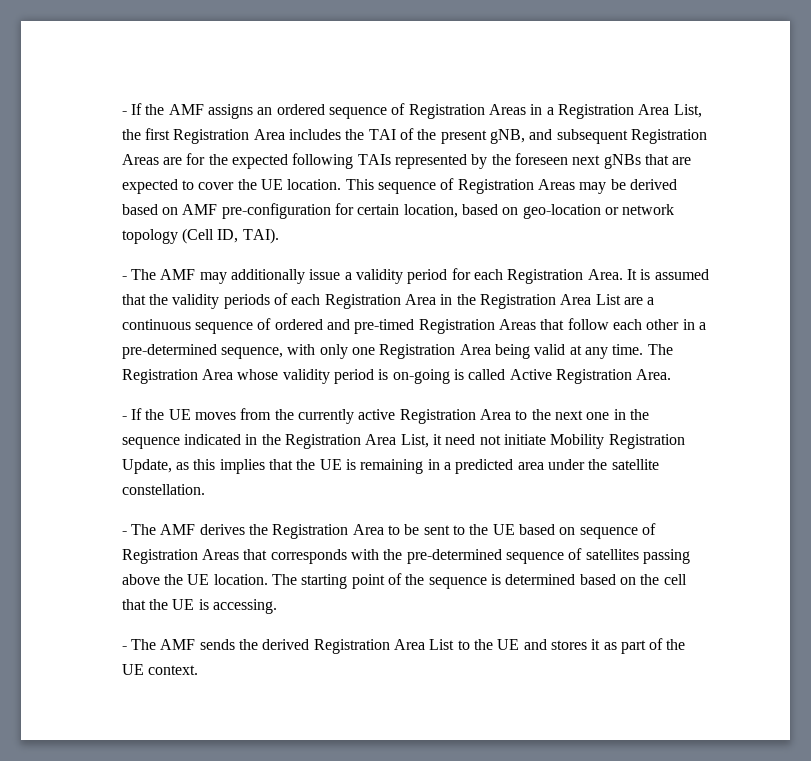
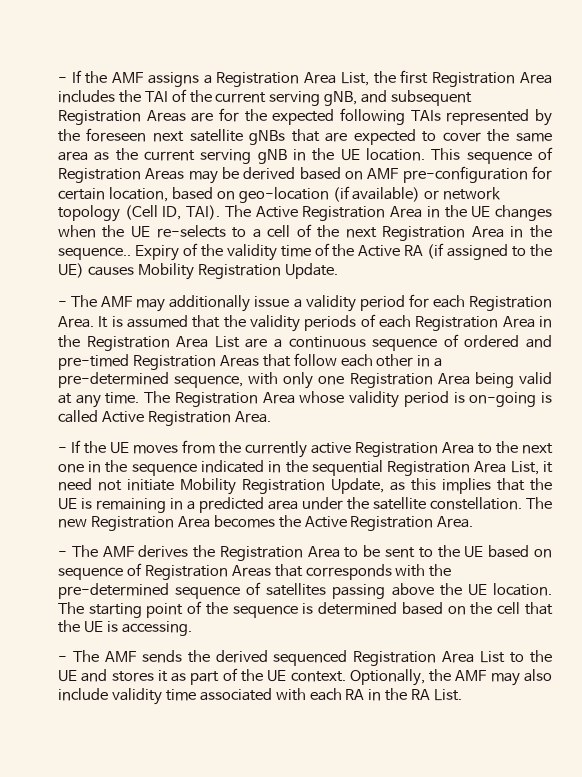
- - If the AMF assigns an ordered sequence of Registration Areas in a Registration Area List, the first Registration Area includes the TAI of the present gNB, and subsequent Registration Areas are for the expected following TAIs represented by the foreseen next gNBs that are expected to cover the UE location.
+ - If the AMF assigns a Registration Area List, the first Registration Area includes the TAI of the current serving gNB, and subsequent Registration Areas are for the expected following TAIs represented by the foreseen next satellite gNBs that are expected to cover the same area as the current serving gNB in the UE location.
- This sequence of Registration Areas may be derived based on AMF pre-configuration for certain location, based on geo-location or network topology (Cell ID, TAI).
+ This sequence of Registration Areas may be derived based on AMF pre-configuration for certain location, based on geo-location (if available) or network topology (Cell ID, TAI). The Active Registration Area in the UE changes when the UE re-selects to a cell of the next Registration Area in the sequence.. Expiry of the validity time of the Active RA (if assigned to the UE) causes Mobility Registration Update.
- - If the UE moves from the currently active Registration Area to the next one in the sequence indicated in the Registration Area List, it need not initiate Mobility Registration Update, as this implies that the UE is remaining in a predicted area under the satellite constellation.
+ - If the UE moves from the currently active Registration Area to the next one in the sequence indicated in the sequential Registration Area List, it need not initiate Mobility Registration Update, as this implies that the UE is remaining in a predicted area under the satellite constellation. The new Registration Area becomes the Active Registration Area.
- - The AMF sends the derived Registration Area List to the UE and stores it as part of the UE context.
+ - The AMF sends the derived sequenced Registration Area List to the UE and stores it as part of the UE context.
+ Optionally, the AMF may also include validity time associated with each RA in the RA List.

